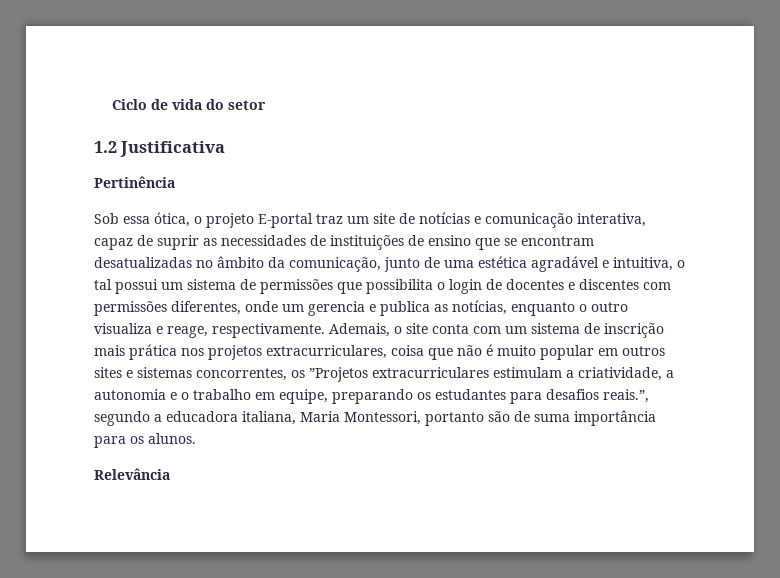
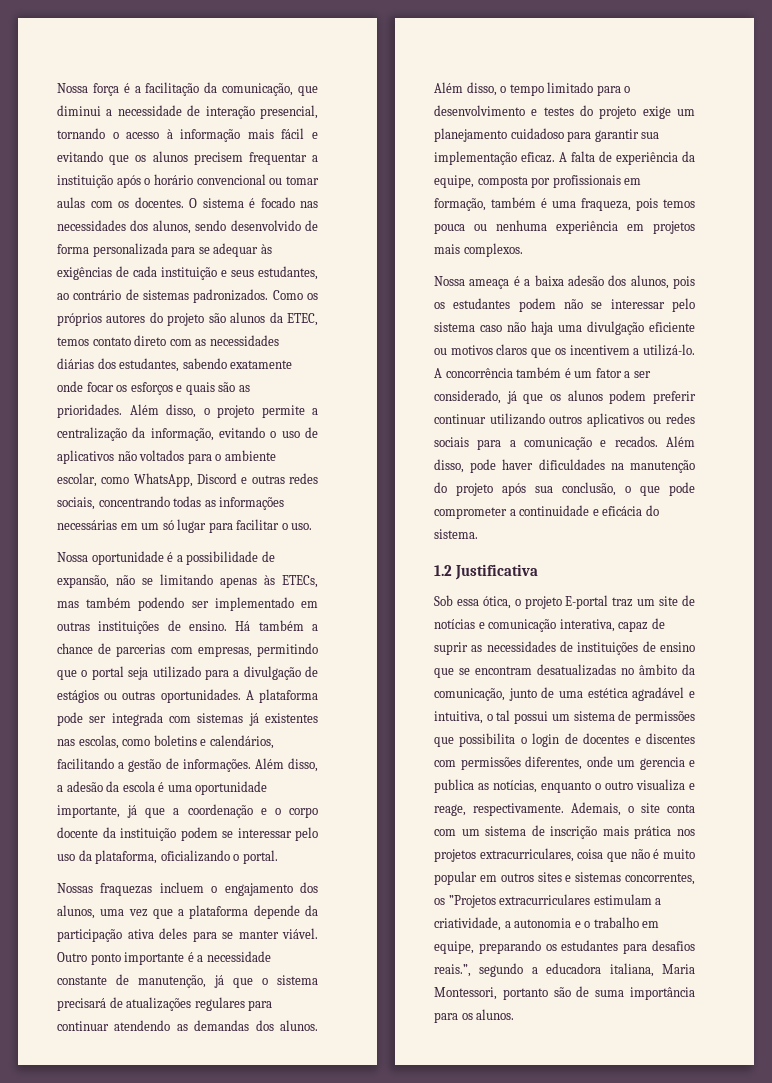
- Ciclo de vida do setor
+ Nossa força é a facilitação da comunicação, que diminui a necessidade de interação presencial, tornando o acesso à informação mais fácil e evitando que os alunos precisem frequentar a instituição após o horário convencional ou tomar aulas com os docentes. O sistema é focado nas necessidades dos alunos, sendo desenvolvido de forma personalizada para se adequar às exigências de cada instituição e seus estudantes, ao contrário de sistemas padronizados. Como os próprios autores do projeto são alunos da ETEC, temos contato direto com as necessidades diárias dos estudantes, sabendo exatamente onde focar os esforços e quais são as prioridades. Além disso, o projeto permite a centralização da informação, evitando o uso de aplicativos não voltados para o ambiente escolar, como WhatsApp, Discord e outras redes sociais, concentrando todas as informações necessárias em um só lugar para facilitar o uso.
+ Nossa oportunidade é a possibilidade de expansão, não se limitando apenas às ETECs, mas também podendo ser implementado em outras instituições de ensino. Há também a chance de parcerias com empresas, permitindo que o portal seja utilizado para a divulgação de estágios ou outras oportunidades. A plataforma pode ser integrada com sistemas já existentes nas escolas, como boletins e calendários, facilitando a gestão de informações. Além disso, a adesão da escola é uma oportunidade importante, já que a coordenação e o corpo docente da instituição podem se interessar pelo uso da plataforma, oficializando o portal.
+ Nossas fraquezas incluem o engajamento dos alunos, uma vez que a plataforma depende da participação ativa deles para se manter viável. Outro ponto importante é a necessidade constante de manutenção, já que o sistema precisará de atualizações regulares para continuar atendendo as demandas dos alunos. Além disso, o tempo limitado para o desenvolvimento e testes do projeto exige um planejamento cuidadoso para garantir sua implementação eficaz. A falta de experiência da equipe, composta por profissionais em formação, também é uma fraqueza, pois temos pouca ou nenhuma experiência em projetos mais complexos.
+ Nossa ameaça é a baixa adesão dos alunos, pois os estudantes podem não se interessar pelo sistema caso não haja uma divulgação eficiente ou motivos claros que os incentivem a utilizá-lo. A concorrência também é um fator a ser considerado, já que os alunos podem preferir continuar utilizando outros aplicativos ou redes sociais para a comunicação e recados. Além disso, pode haver dificuldades na manutenção do projeto após sua conclusão, o que pode comprometer a continuidade e eficácia do sistema.
- Pertinência
- Relevância

